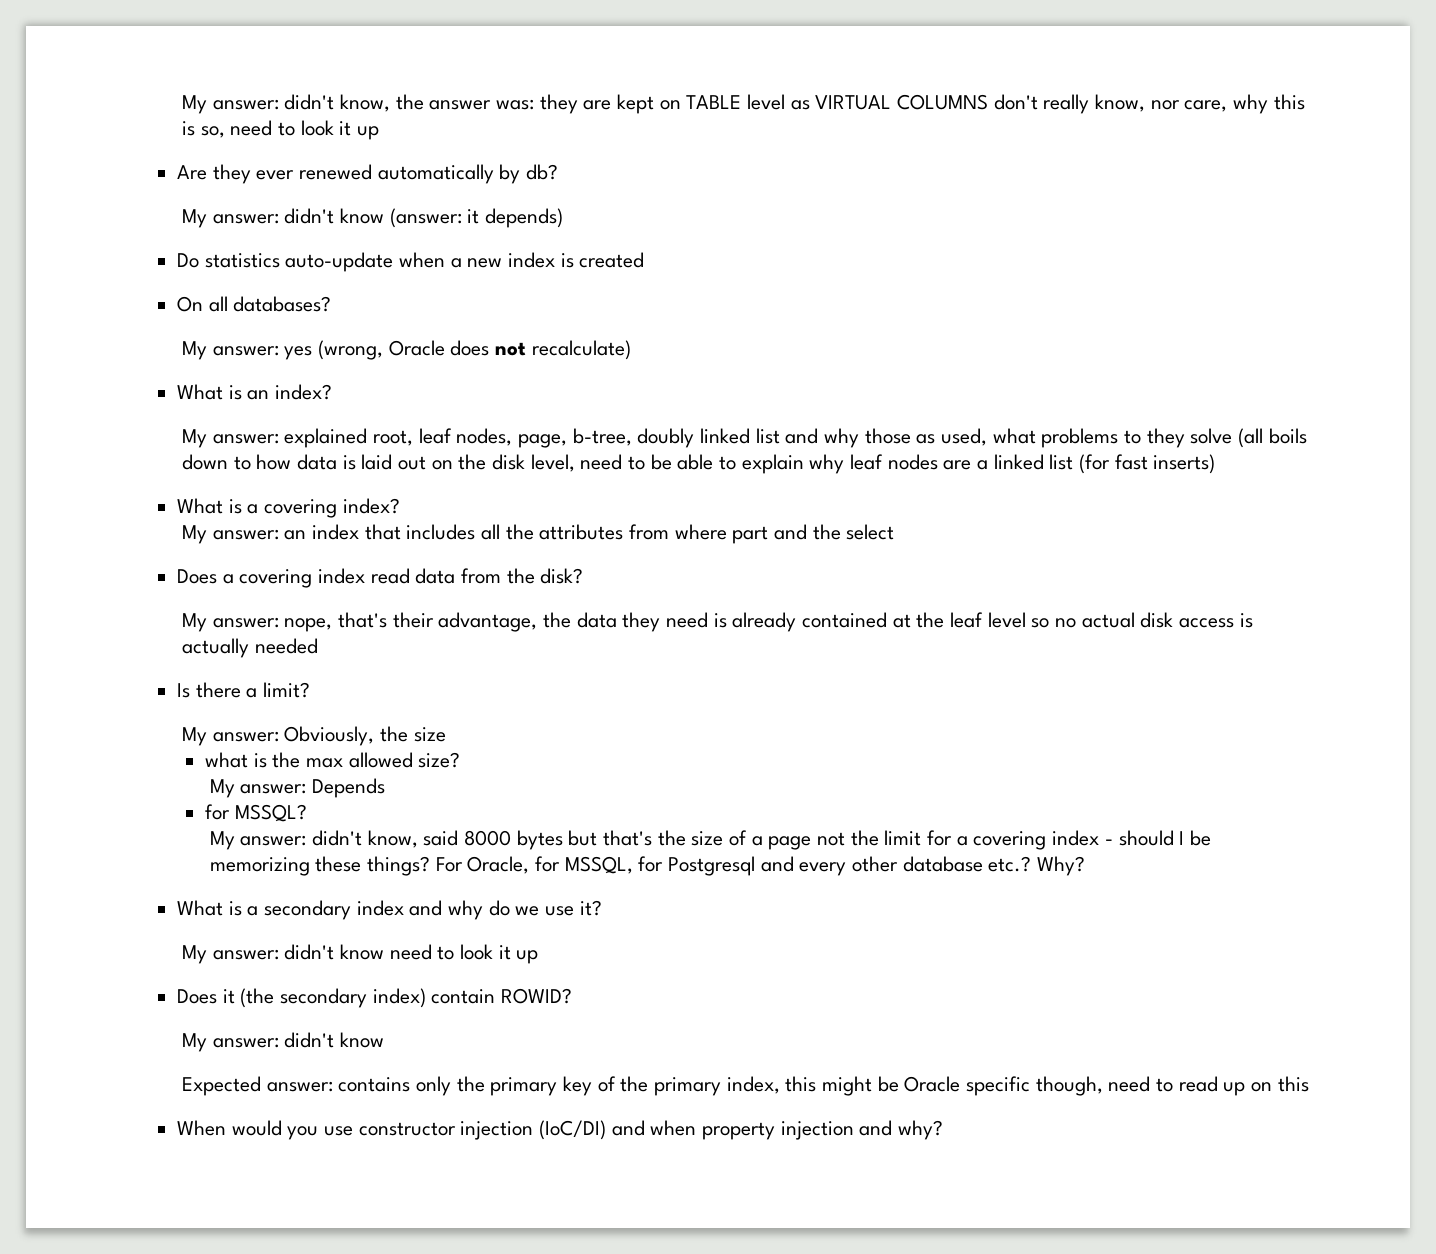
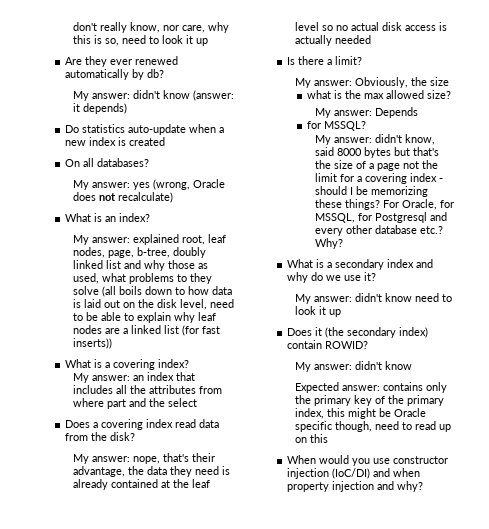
- My answer: didn't know, the answer was: they are kept on TABLE level as VIRTUAL COLUMNS don't really know, nor care, why this is so, need to look it up
+ don't really know, nor care, why this is so, need to look it up
- My answer: explained root, leaf nodes, page, b-tree, doubly linked list and why those as used, what problems to they solve (all boils down to how data is laid out on the disk level, need to be able to explain why leaf nodes are a linked list (for fast inserts)
+ My answer: explained root, leaf nodes, page, b-tree, doubly linked list and why those as used, what problems to they solve (all boils down to how data is laid out on the disk level, need to be able to explain why leaf nodes are a linked list (for fast inserts))

